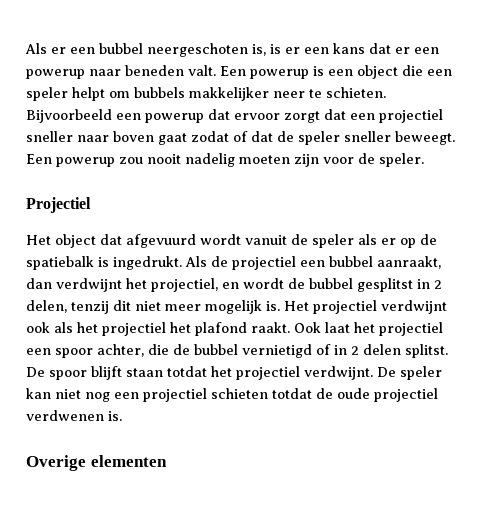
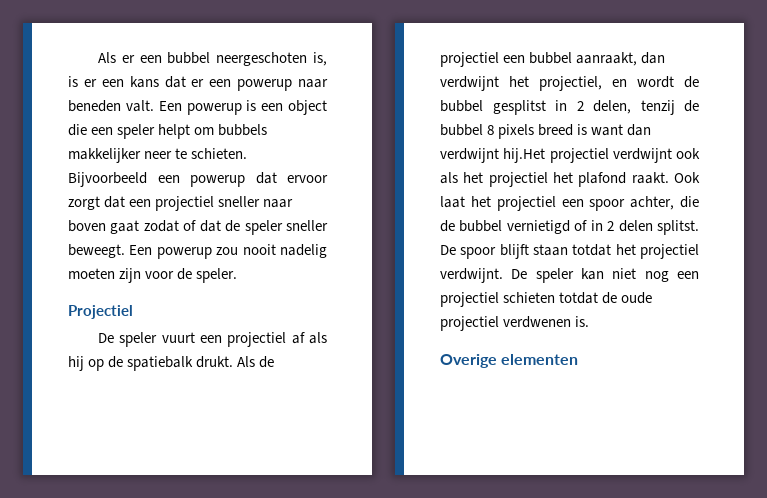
- Het object dat afgevuurd wordt vanuit de speler als er op de spatiebalk is ingedrukt.
+ De speler vuurt een projectiel af als hij op de spatiebalk drukt.
- Als de projectiel een bubbel aanraakt, dan verdwijnt het projectiel, en wordt de bubbel gesplitst in 2 delen, tenzij dit niet meer mogelijk is. Het projectiel verdwijnt ook als het projectiel het plafond raakt.
+ Als de projectiel een bubbel aanraakt, dan verdwijnt het projectiel, en wordt de bubbel gesplitst in 2 delen, tenzij de bubbel 8 pixels breed is want dan verdwijnt hij.Het projectiel verdwijnt ook als het projectiel het plafond raakt.

